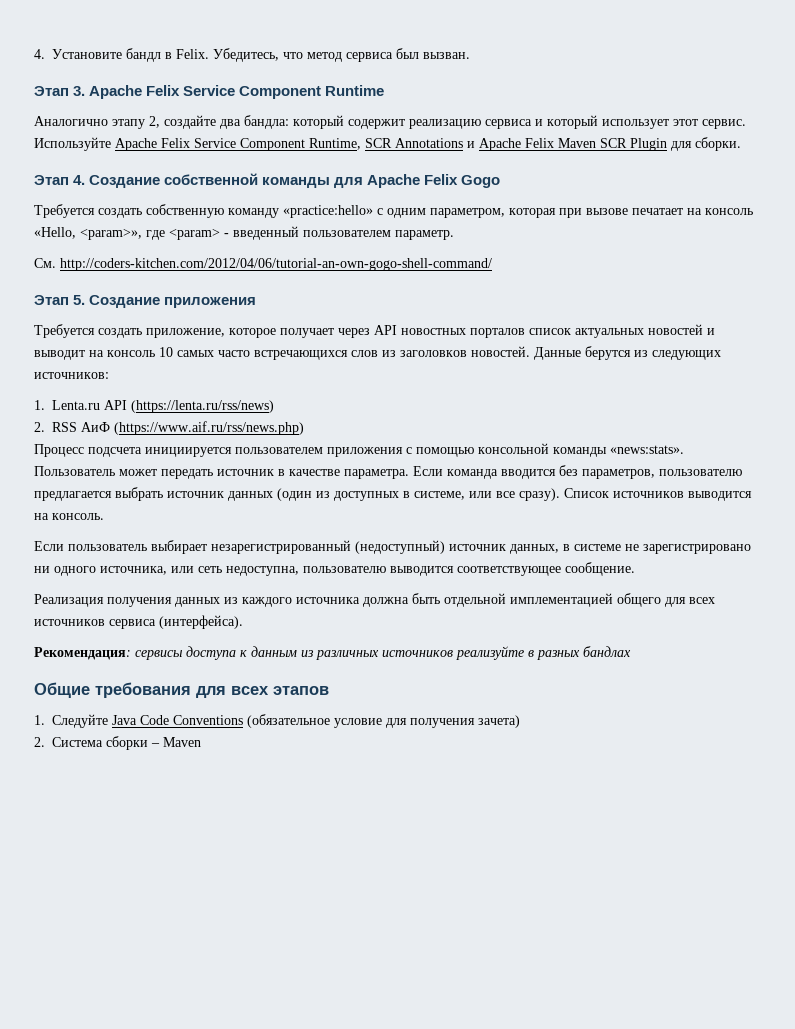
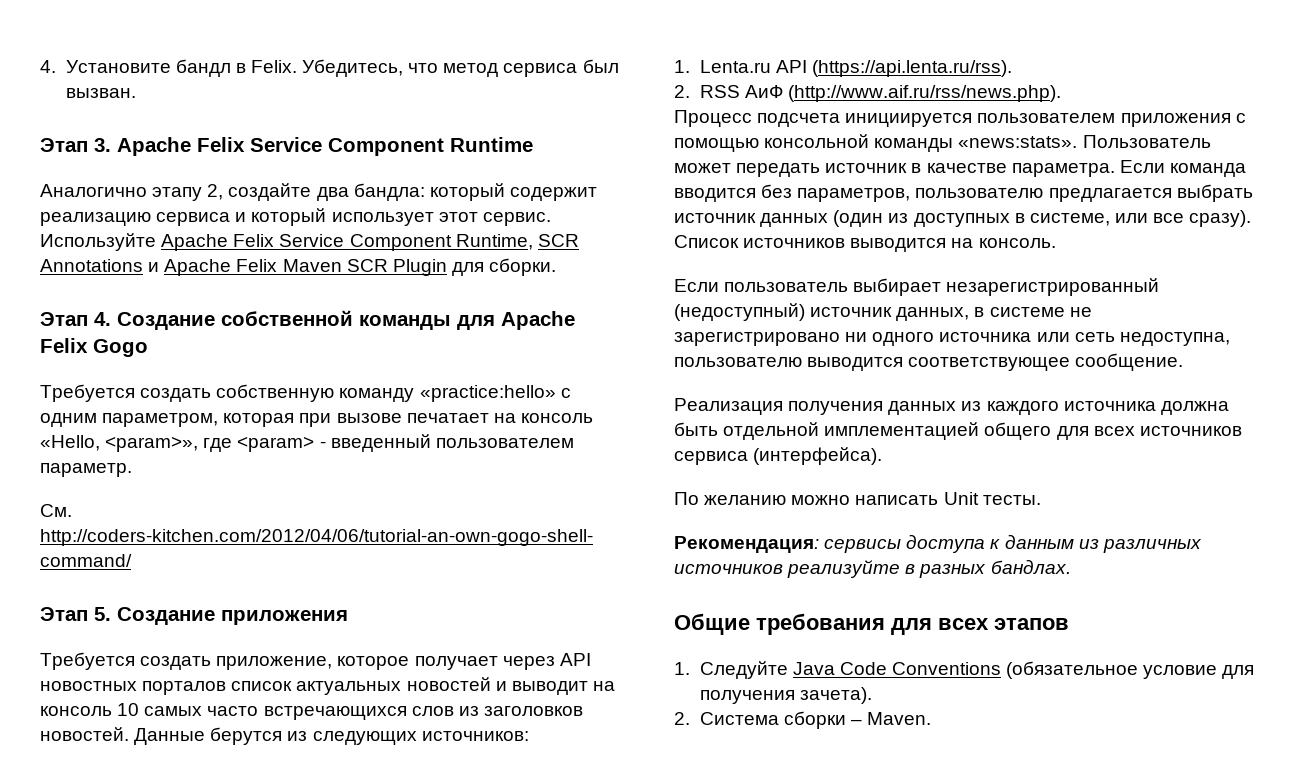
- 1. Lenta.ru API (https://lenta.ru/rss/news)
+ 1. Lenta.ru API (https://api.lenta.ru/rss).
- 2. RSS АиФ (https://www.aif.ru/rss/news.php)
+ 2. RSS АиФ (http://www.aif.ru/rss/news.php).
- Если пользователь выбирает незарегистрированный (недоступный) источник данных, в системе не зарегистрировано ни одного источника, или сеть недоступна, пользователю выводится соответствующее сообщение.
+ Если пользователь выбирает незарегистрированный (недоступный) источник данных, в системе не зарегистрировано ни одного источника или сеть недоступна, пользователю выводится соответствующее сообщение.
+ По желанию можно написать Unit тесты.
- Рекомендация: сервисы доступа к данным из различных источников реализуйте в разных бандлах
+ Рекомендация: сервисы доступа к данным из различных источников реализуйте в разных бандлах.
- 1. Следуйте Java Code Conventions (обязательное условие для получения зачета)
+ 1. Следуйте Java Code Conventions (обязательное условие для получения зачета).
- 2. Система сборки – Maven
+ 2. Система сборки – Maven.

